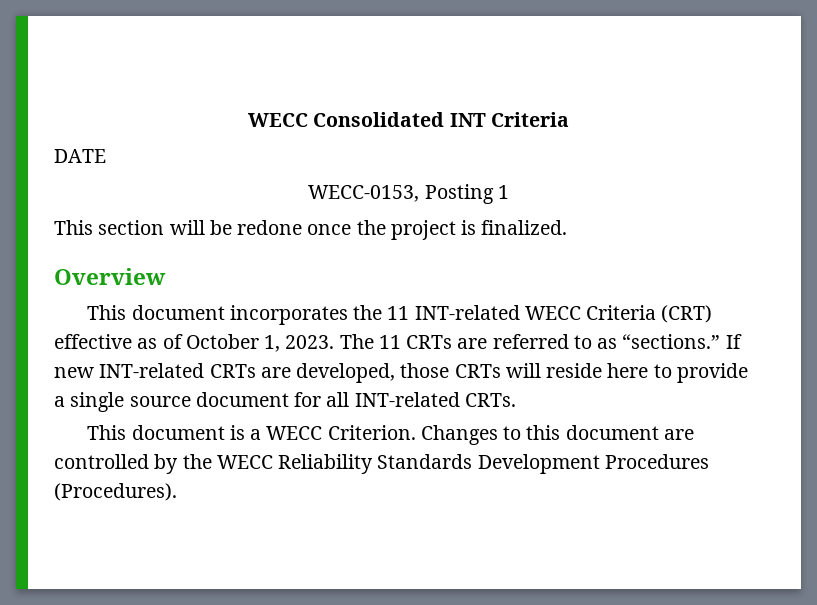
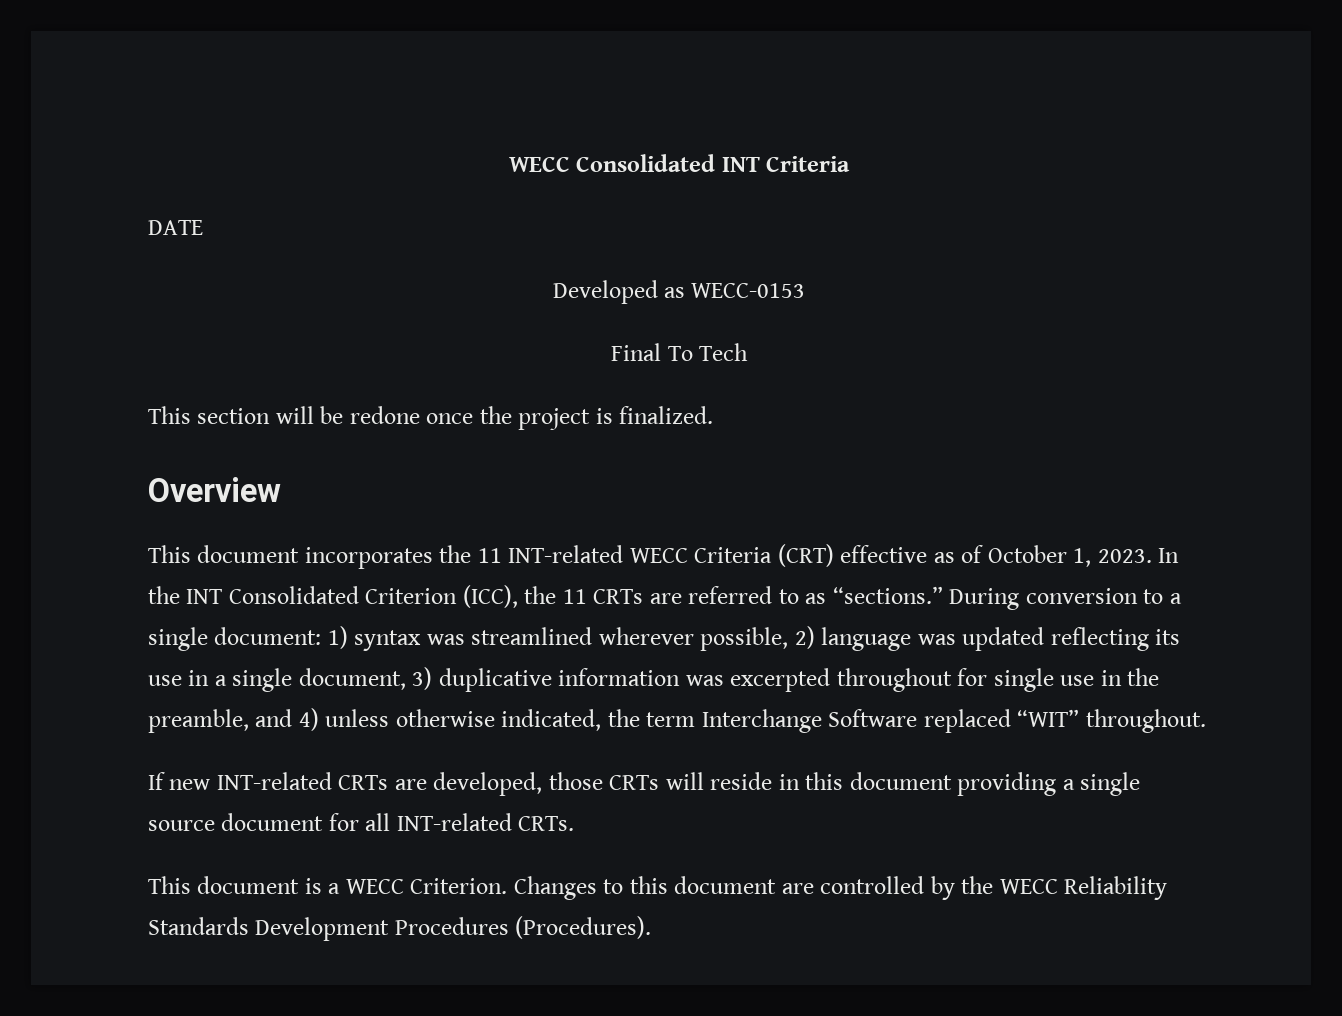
- WECC-0153, Posting 1
+ Developed as WECC-0153
+ Final To Tech
- The 11 CRTs are referred to as “sections.” If new INT-related CRTs are developed, those CRTs will reside here to provide a single source document for all INT-related CRTs.
+ In the INT Consolidated Criterion (ICC), the 11 CRTs are referred to as “sections.” During conversion to a single document: 1) syntax was streamlined wherever possible, 2) language was updated reflecting its use in a single document, 3) duplicative information was excerpted throughout for single use in the preamble, and 4) unless otherwise indicated, the term Interchange Software replaced “WIT” throughout.
+ If new INT-related CRTs are developed, those CRTs will reside in this document providing a single source document for all INT-related CRTs.

